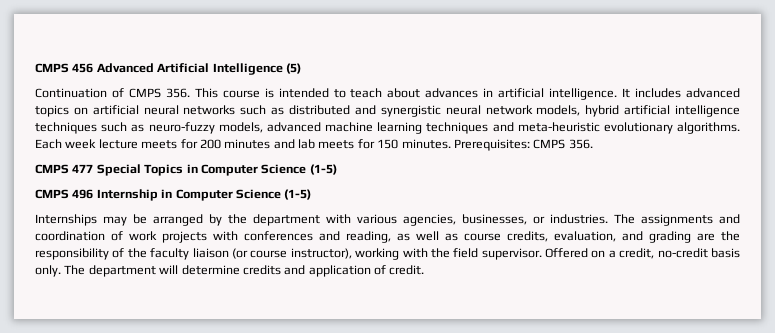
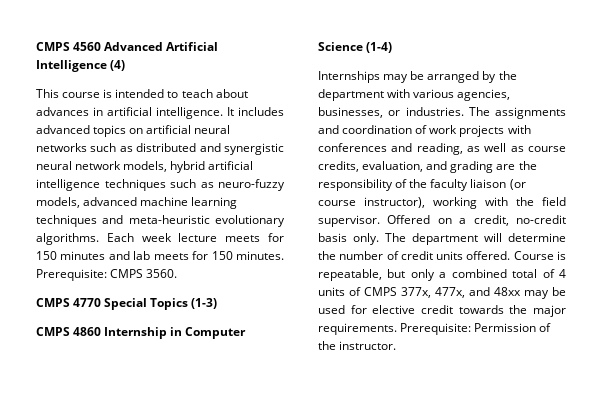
- CMPS 456 Advanced Artificial Intelligence (5)
- Continuation of CMPS 356. This course is intended to teach about advances in artificial intelligence.
+ CMPS 4560 Advanced Artificial Intelligence (4)
+ This course is intended to teach about advances in artificial intelligence.
- Each week lecture meets for 200 minutes and lab meets for 150 minutes.
+ Each week lecture meets for 150 minutes and lab meets for 150 minutes.
- Prerequisites: CMPS 356.
- CMPS 477 Special Topics in Computer Science (1-5)
- CMPS 496 Internship in Computer Science (1-5)
+ Prerequisite: CMPS 3560.
+ CMPS 4770 Special Topics (1-3)
+ CMPS 4860 Internship in Computer Science (1-4)
- The department will determine credits and application of credit.
+ The department will determine the number of credit units offered. Course is repeatable, but only a combined total of 4 units of CMPS 377x, 477x, and 48xx may be used for elective credit towards the major requirements. Prerequisite: Permission of the instructor.

